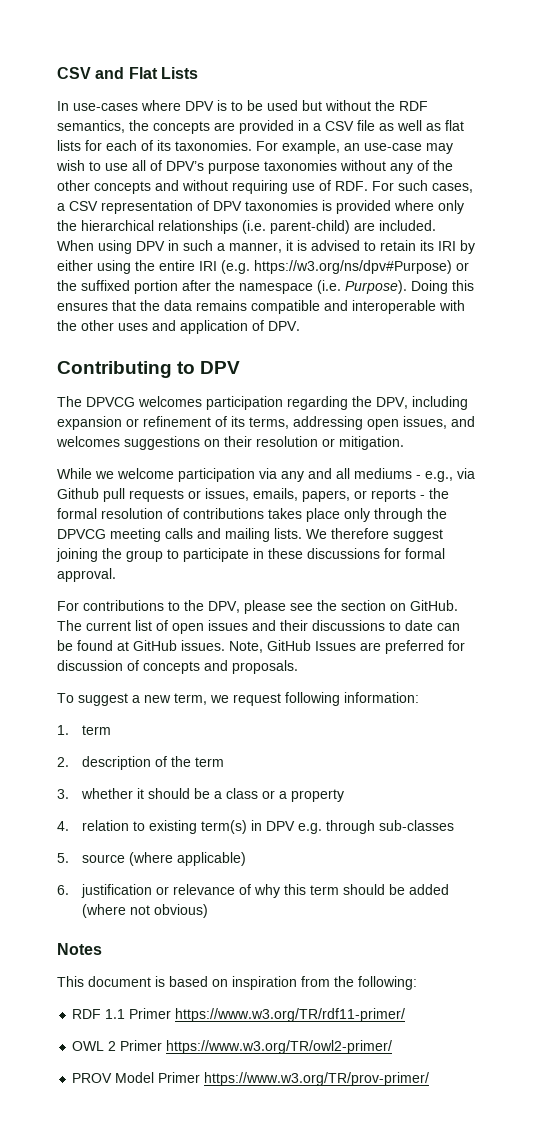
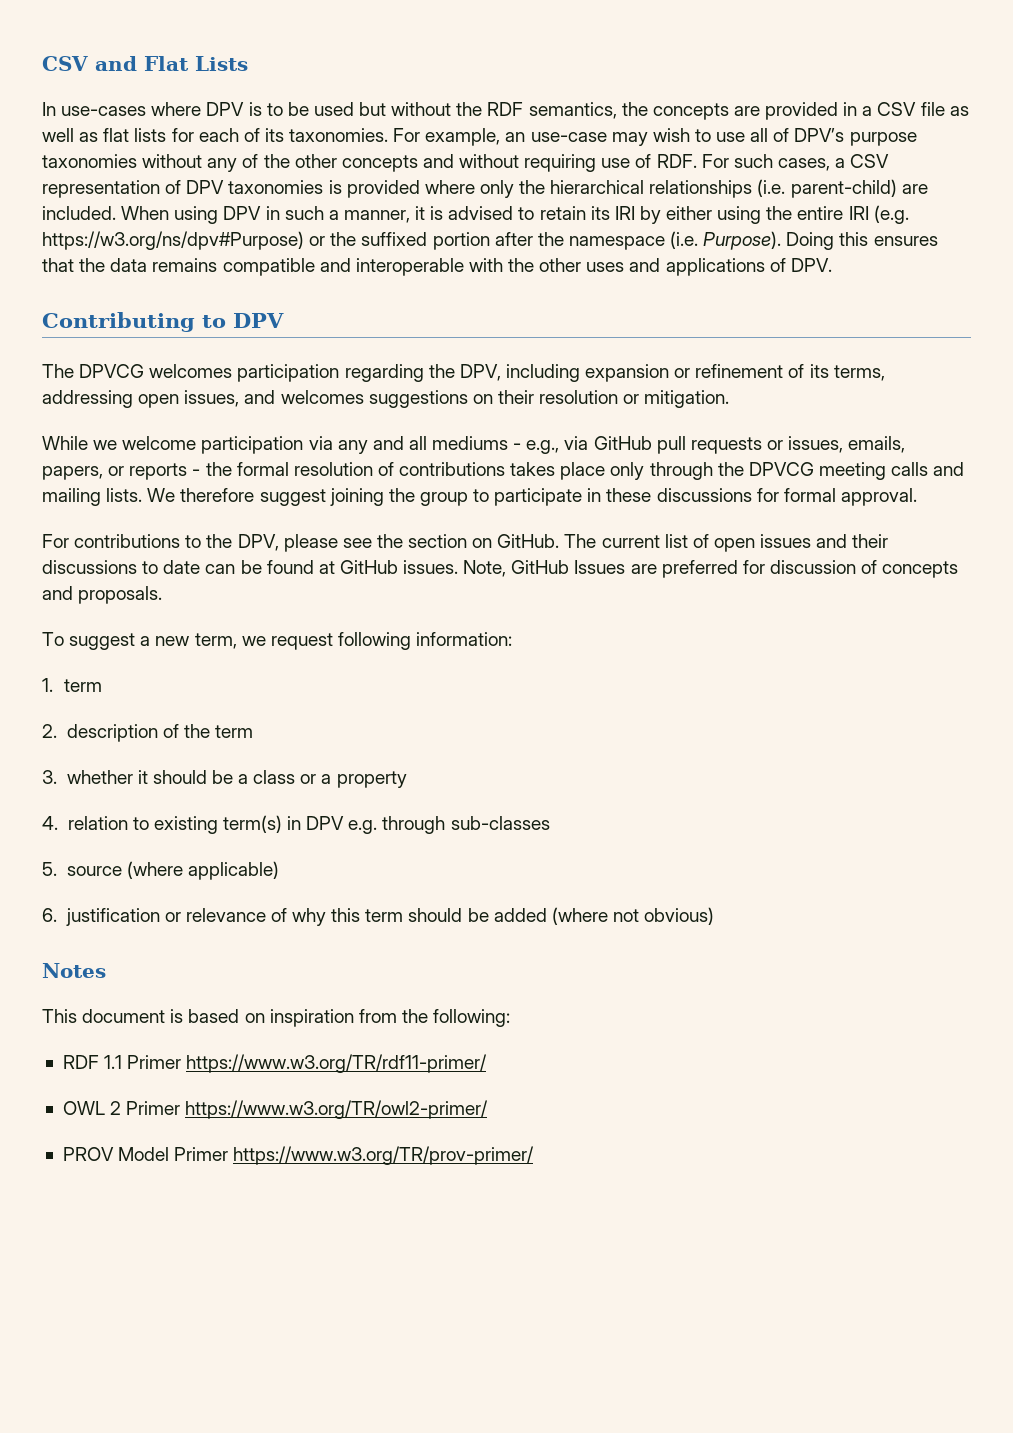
- Doing this ensures that the data remains compatible and interoperable with the other uses and application of DPV.
+ Doing this ensures that the data remains compatible and interoperable with the other uses and applications of DPV.
- While we welcome participation via any and all mediums - e.g., via Github pull requests or issues, emails, papers, or reports - the formal resolution of contributions takes place only through the DPVCG meeting calls and mailing lists.
+ While we welcome participation via any and all mediums - e.g., via GitHub pull requests or issues, emails, papers, or reports - the formal resolution of contributions takes place only through the DPVCG meeting calls and mailing lists.

